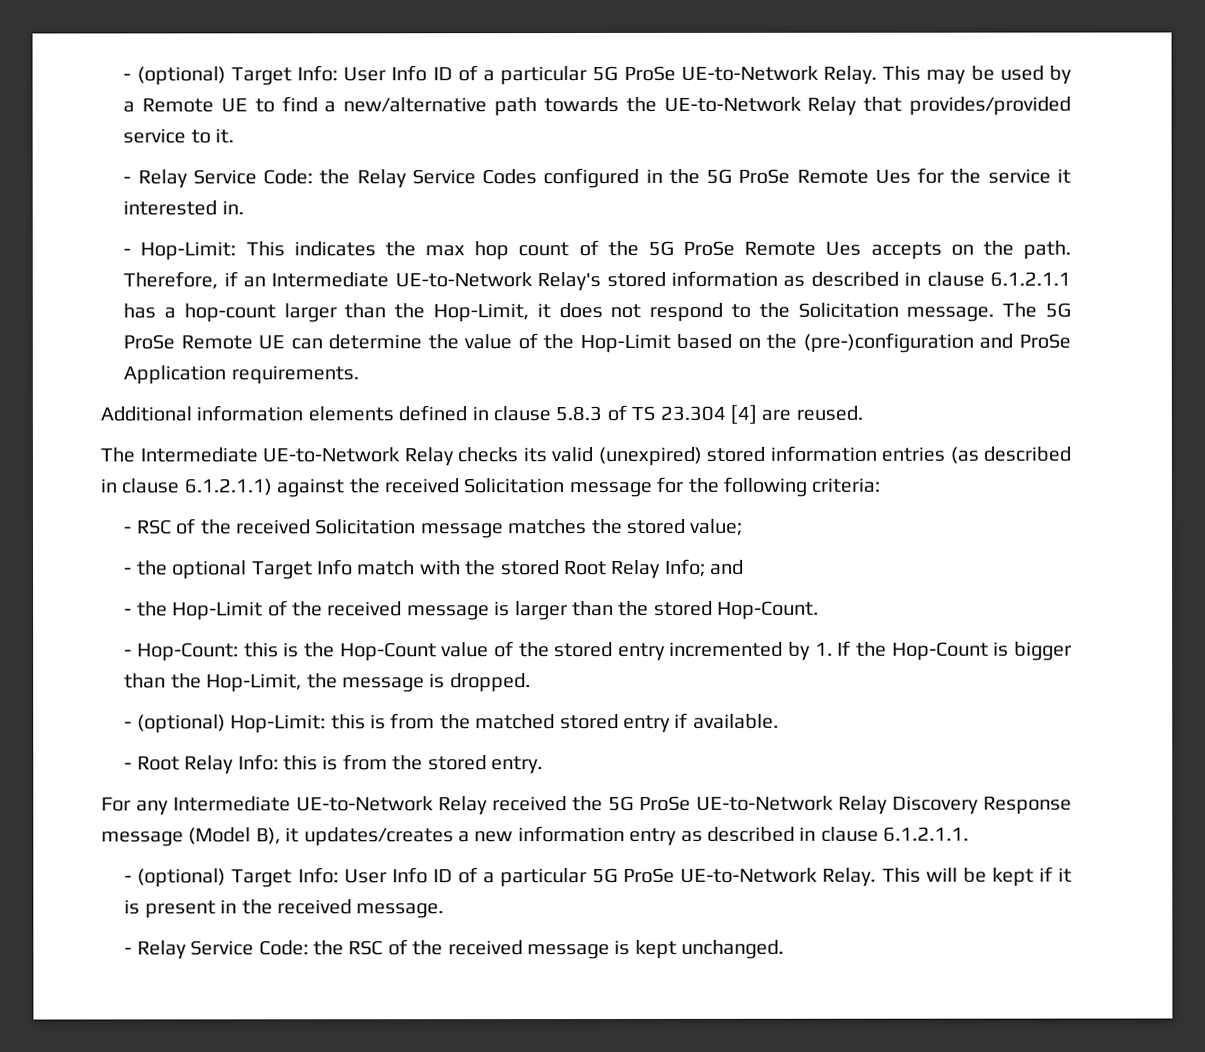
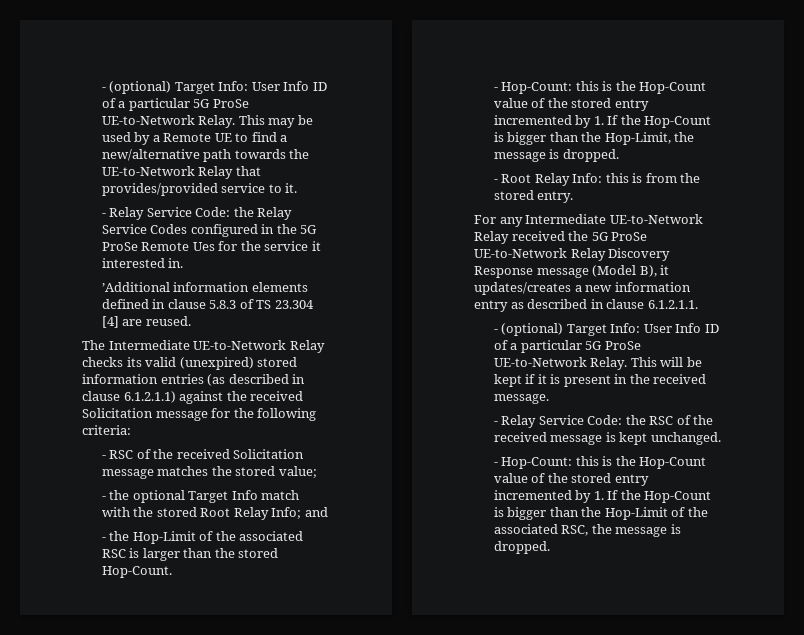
- - Hop-Limit: This indicates the max hop count of the 5G ProSe Remote Ues accepts on the path. Therefore, if an Intermediate UE-to-Network Relay's stored information as described in clause 6.1.2.1.1 has a hop-count larger than the Hop-Limit, it does not respond to the Solicitation message. The 5G ProSe Remote UE can determine the value of the Hop-Limit based on the (pre-)configuration and ProSe Application requirements.
- Additional information elements defined in clause 5.8.3 of TS 23.304 [4] are reused.
+ ’Additional information elements defined in clause 5.8.3 of TS 23.304 [4] are reused.
- - the Hop-Limit of the received message is larger than the stored Hop-Count.
+ - the Hop-Limit of the associated RSC is larger than the stored Hop-Count.
- - (optional) Hop-Limit: this is from the matched stored entry if available.
+ - Hop-Count: this is the Hop-Count value of the stored entry incremented by 1. If the Hop-Count is bigger than the Hop-Limit of the associated RSC, the message is dropped.

